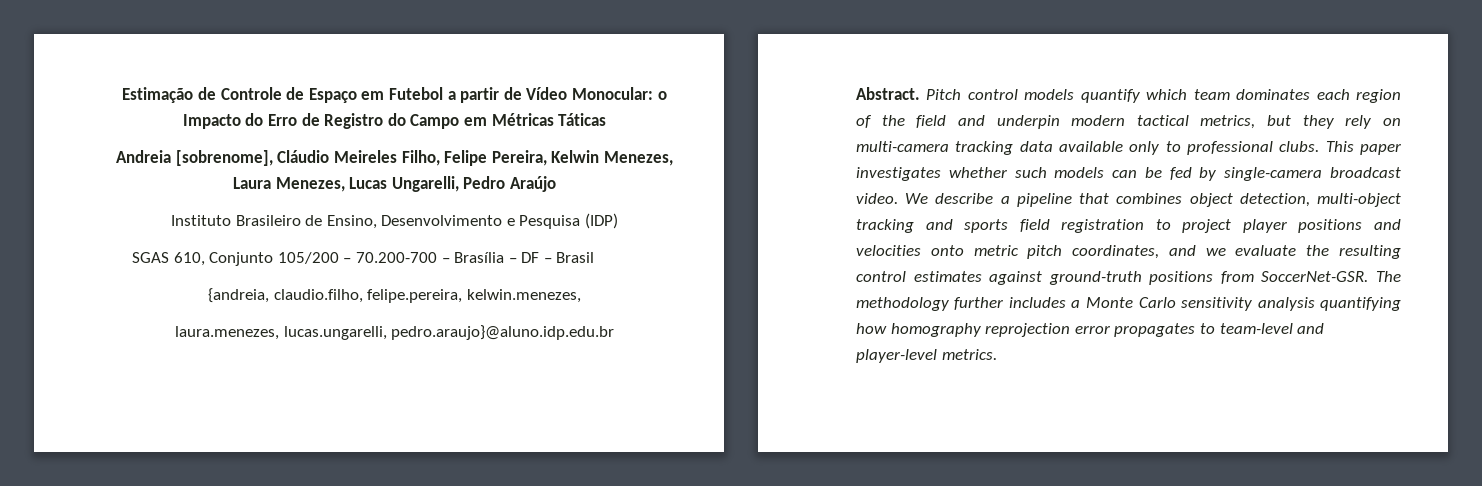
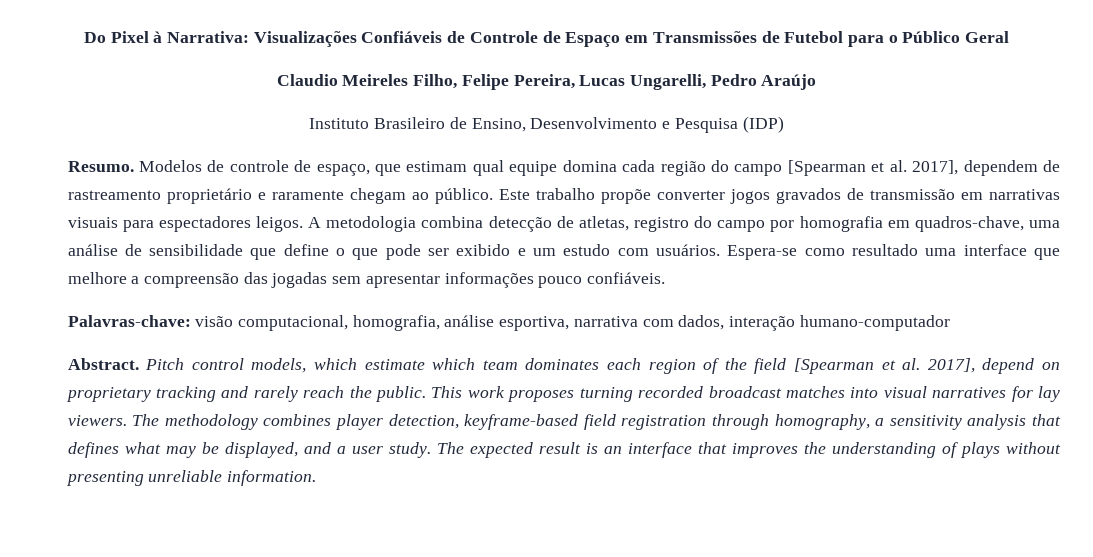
- Estimação de Controle de Espaço em Futebol a partir de Vídeo Monocular: o Impacto do Erro de Registro do Campo em Métricas Táticas
- Andreia [sobrenome], Cláudio Meireles Filho, Felipe Pereira, Kelwin Menezes, Laura Menezes, Lucas Ungarelli, Pedro Araújo
+ Do Pixel à Narrativa: Visualizações Confiáveis de Controle de Espaço em Transmissões de Futebol para o Público Geral
+ Claudio Meireles Filho, Felipe Pereira, Lucas Ungarelli, Pedro Araújo
- SGAS 610, Conjunto 105/200 – 70.200-700 – Brasília – DF – Brasil
- {andreia, claudio.filho, felipe.pereira, kelwin.menezes,
- laura.menezes, lucas.ungarelli, pedro.araujo}@aluno.idp.edu.br
+ Resumo. Modelos de controle de espaço, que estimam qual equipe domina cada região do campo [Spearman et al. 2017], dependem de rastreamento proprietário e raramente chegam ao público. Este trabalho propõe converter jogos gravados de transmissão em narrativas visuais para espectadores leigos. A metodologia combina detecção de atletas, registro do campo por homografia em quadros-chave, uma análise de sensibilidade que define o que pode ser exibido e um estudo com usuários. Espera-se como resultado uma interface que melhore a compreensão das jogadas sem apresentar informações pouco confiáveis.
+ Palavras-chave: visão computacional, homografia, análise esportiva, narrativa com dados, interação humano-computador
- Pitch control models quantify which team dominates each region of the field and underpin modern tactical metrics, but they rely on multi-camera tracking data available only to professional clubs. This paper investigates whether such models can be fed by single-camera broadcast video. We describe a pipeline that combines object detection, multi-object tracking and sports field registration to project player positions and velocities onto metric pitch coordinates, and we evaluate the resulting control estimates against ground-truth positions from SoccerNet-GSR. The methodology further includes a Monte Carlo sensitivity analysis quantifying how homography reprojection error propagates to team-level and player-level metrics.
+ Pitch control models, which estimate which team dominates each region of the field [Spearman et al. 2017], depend on proprietary tracking and rarely reach the public. This work proposes turning recorded broadcast matches into visual narratives for lay viewers. The methodology combines player detection, keyframe-based field registration through homography, a sensitivity analysis that defines what may be displayed, and a user study. The expected result is an interface that improves the understanding of plays without presenting unreliable information.

